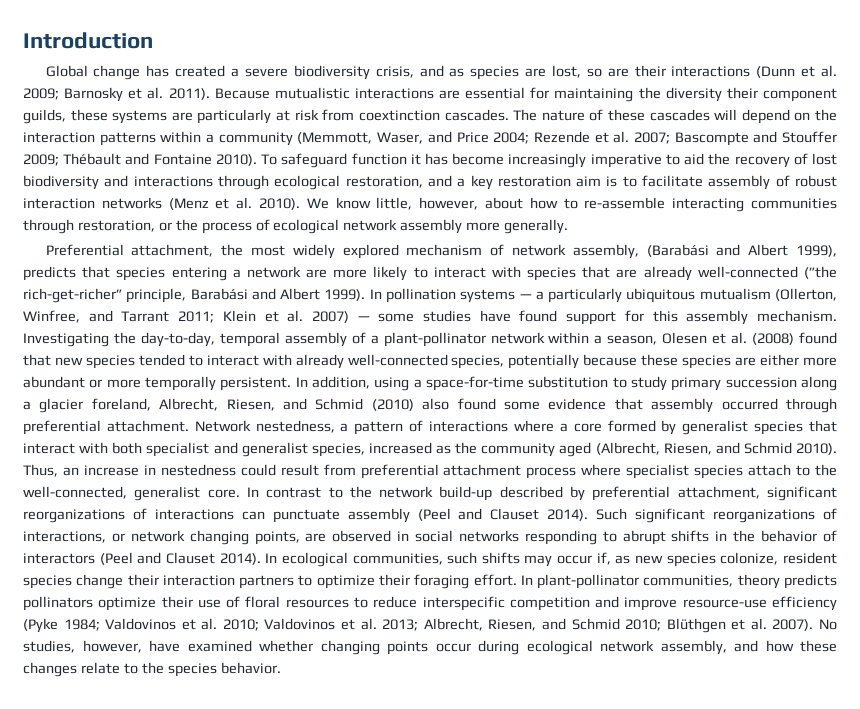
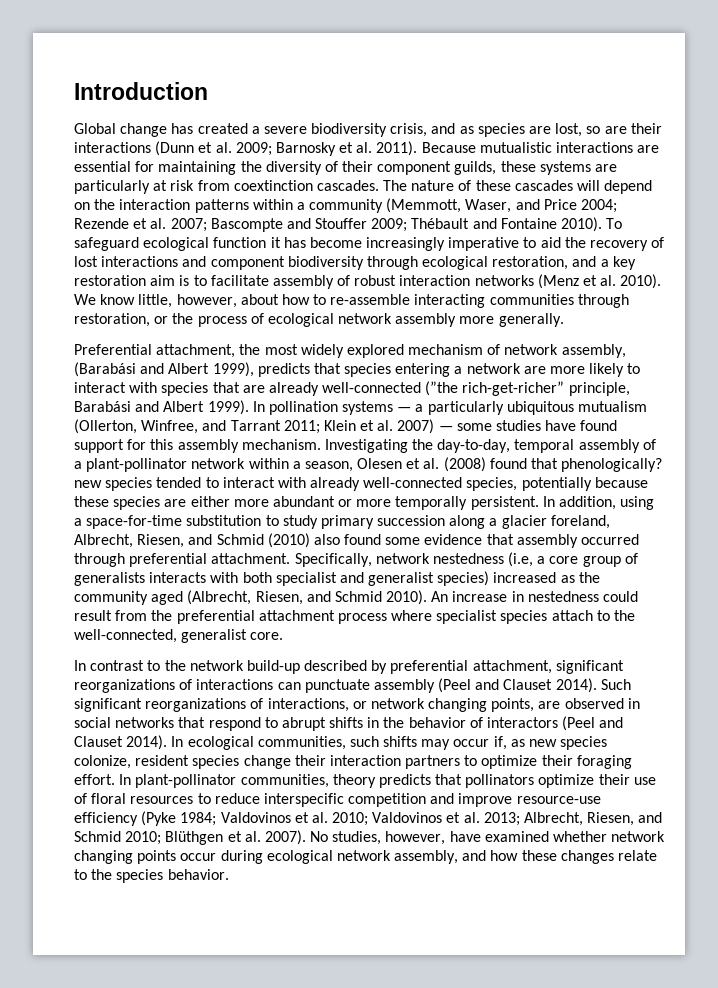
- Because mutualistic interactions are essential for maintaining the diversity their component guilds, these systems are particularly at risk from coextinction cascades.
+ Because mutualistic interactions are essential for maintaining the diversity of their component guilds, these systems are particularly at risk from coextinction cascades.
- To safeguard function it has become increasingly imperative to aid the recovery of lost biodiversity and interactions through ecological restoration, and a key restoration aim is to facilitate assembly of robust interaction networks (Menz et al. 2010).
+ To safeguard ecological function it has become increasingly imperative to aid the recovery of lost interactions and component biodiversity through ecological restoration, and a key restoration aim is to facilitate assembly of robust interaction networks (Menz et al. 2010).
- Investigating the day-to-day, temporal assembly of a plant-pollinator network within a season, Olesen et al. (2008) found that new species tended to interact with already well-connected species, potentially because these species are either more abundant or more temporally persistent.
+ Investigating the day-to-day, temporal assembly of a plant-pollinator network within a season, Olesen et al. (2008) found that phenologically? new species tended to interact with already well-connected species, potentially because these species are either more abundant or more temporally persistent.
- Network nestedness, a pattern of interactions where a core formed by generalist species that interact with both specialist and generalist species, increased as the community aged (Albrecht, Riesen, and Schmid 2010).
+ Specifically, network nestedness (i.e, a core group of generalists interacts with both specialist and generalist species) increased as the community aged (Albrecht, Riesen, and Schmid 2010).
- Thus, an increase in nestedness could result from preferential attachment process where specialist species attach to the well-connected, generalist core. In contrast to the network build-up described by preferential attachment, significant reorganizations of interactions can punctuate assembly (Peel and Clauset 2014).
+ An increase in nestedness could result from the preferential attachment process where specialist species attach to the well-connected, generalist core.
+ In contrast to the network build-up described by preferential attachment, significant reorganizations of interactions can punctuate assembly (Peel and Clauset 2014).
- Such significant reorganizations of interactions, or network changing points, are observed in social networks responding to abrupt shifts in the behavior of interactors (Peel and Clauset 2014).
+ Such significant reorganizations of interactions, or network changing points, are observed in social networks that respond to abrupt shifts in the behavior of interactors (Peel and Clauset 2014).
- In plant-pollinator communities, theory predicts pollinators optimize their use of floral resources to reduce interspecific competition and improve resource-use efficiency (Pyke 1984; Valdovinos et al. 2010; Valdovinos et al. 2013; Albrecht, Riesen, and Schmid 2010; Blüthgen et al. 2007).
+ In plant-pollinator communities, theory predicts that pollinators optimize their use of floral resources to reduce interspecific competition and improve resource-use efficiency (Pyke 1984; Valdovinos et al. 2010; Valdovinos et al. 2013; Albrecht, Riesen, and Schmid 2010; Blüthgen et al. 2007).
- No studies, however, have examined whether changing points occur during ecological network assembly, and how these changes relate to the species behavior.
+ No studies, however, have examined whether network changing points occur during ecological network assembly, and how these changes relate to the species behavior.

